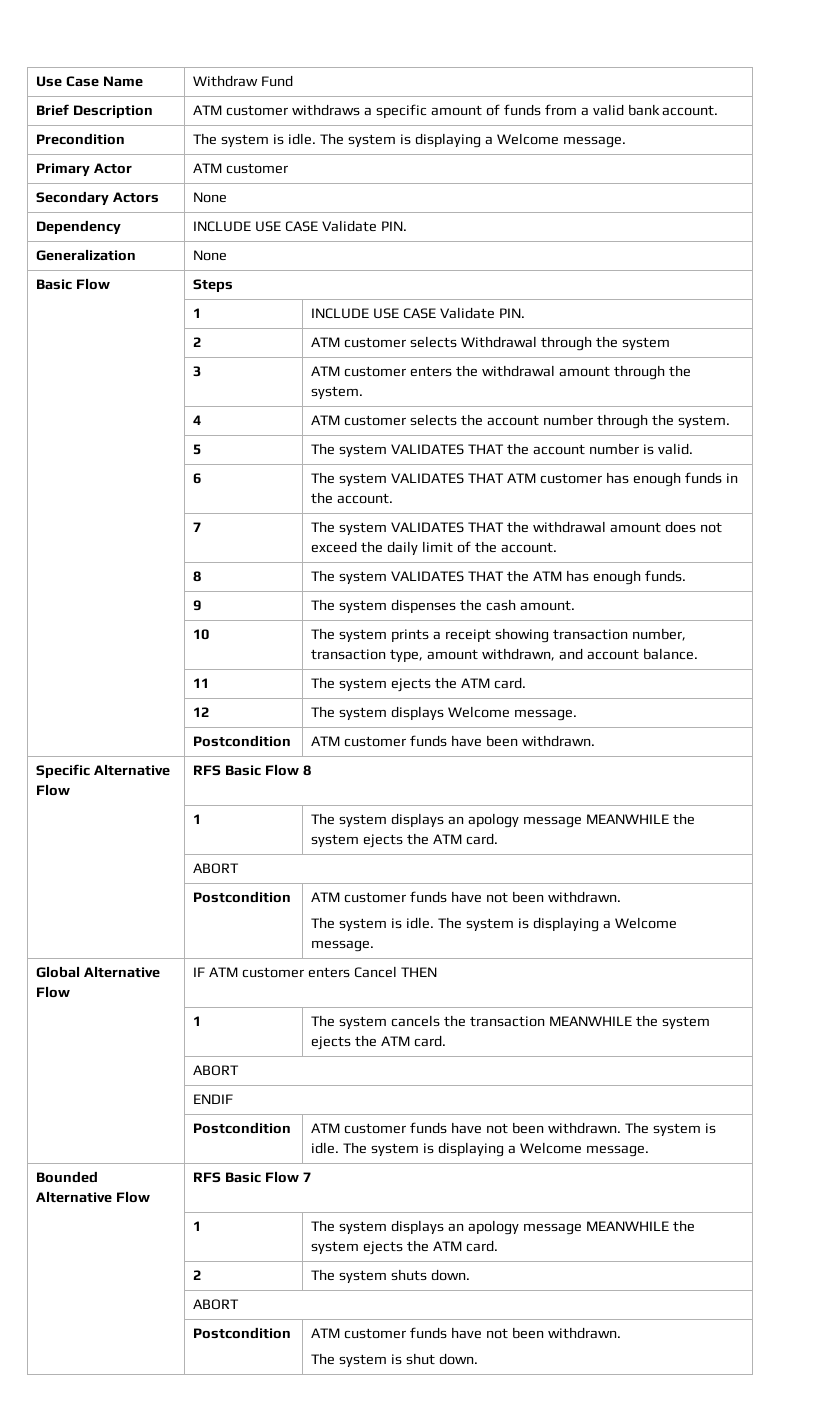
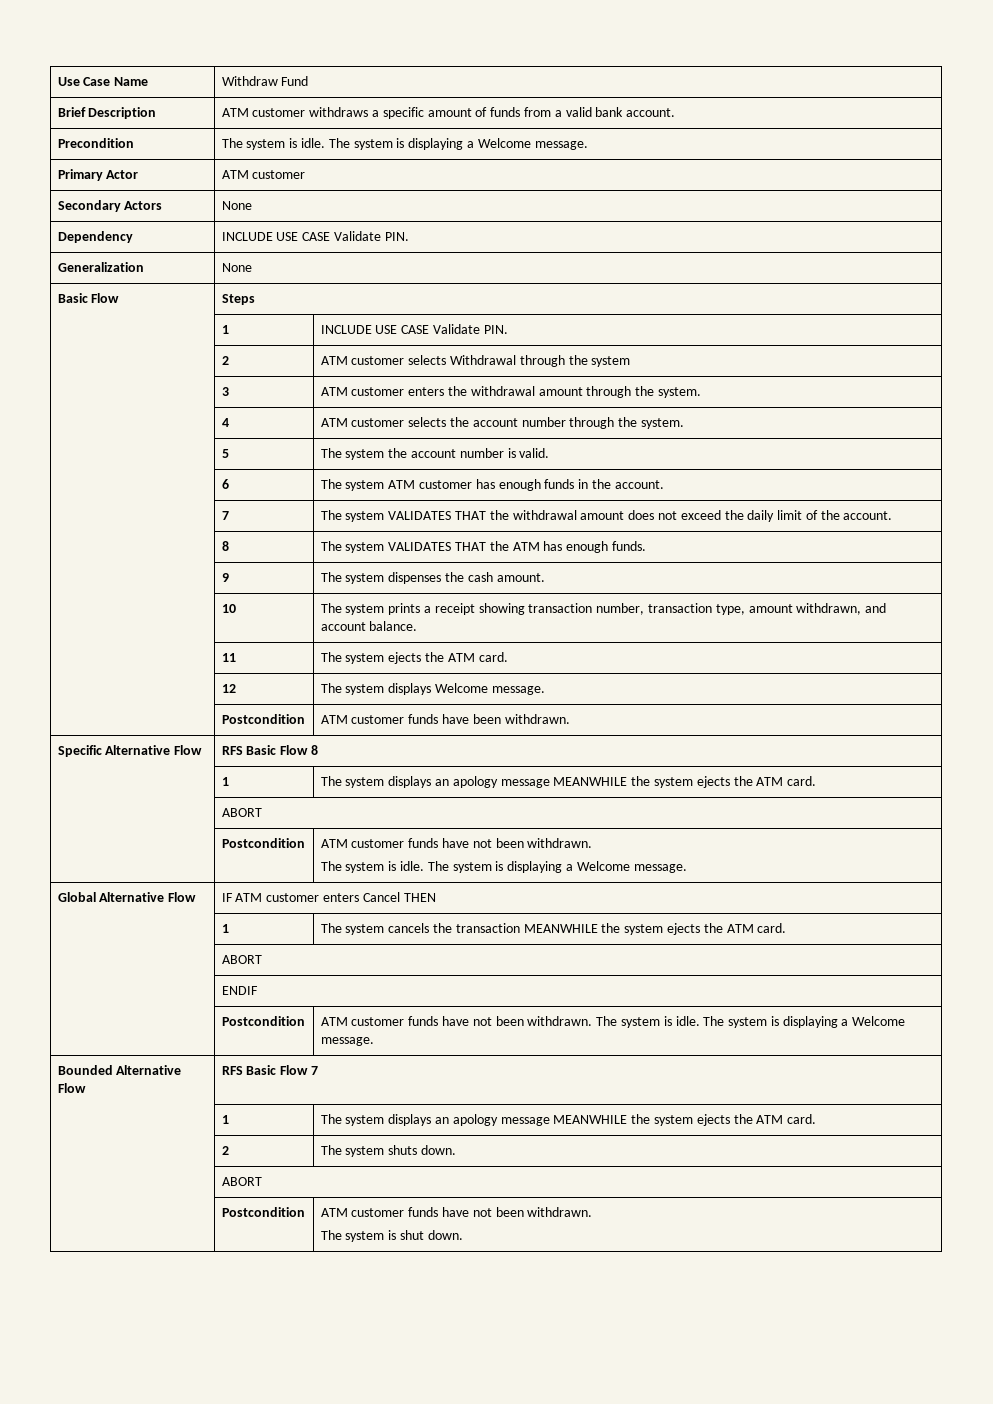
- | 5 | The system VALIDATES THAT the account number is valid.
+ | 5 | The system the account number is valid.
- | 6 | The system VALIDATES THAT ATM customer has enough funds in the account.
+ | 6 | The system ATM customer has enough funds in the account.

